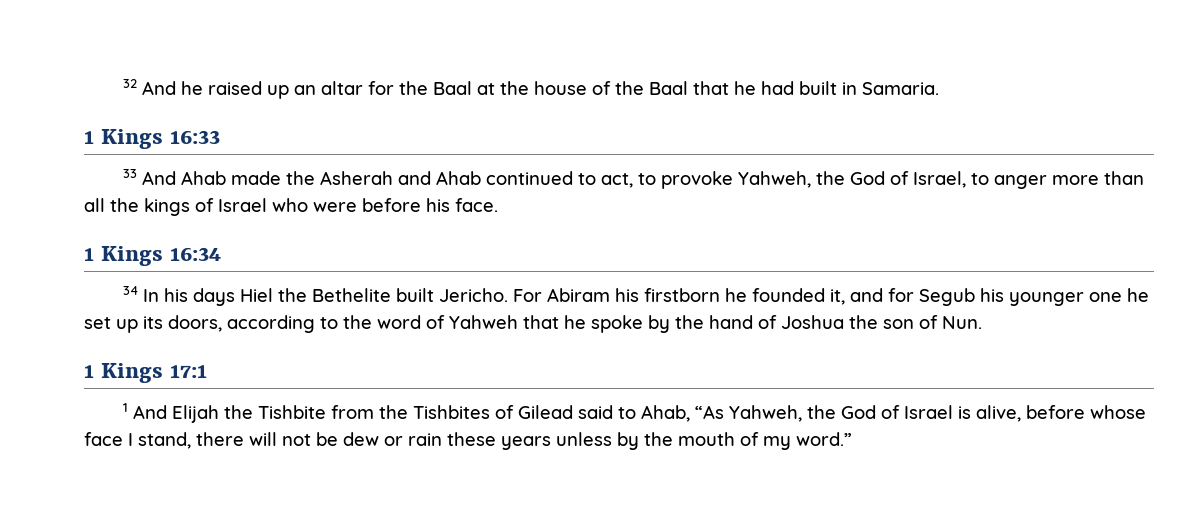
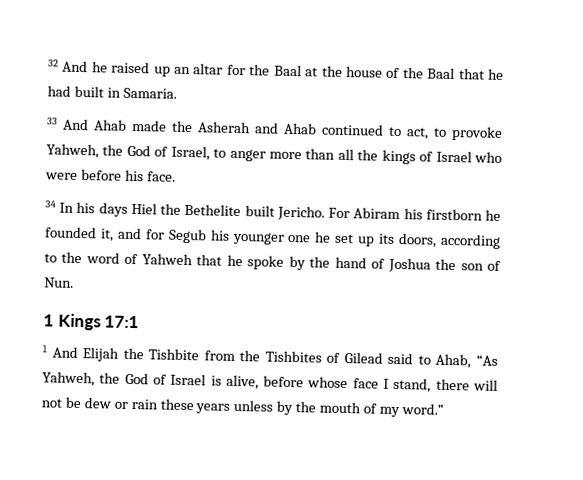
- 1 Kings 16:33
- 1 Kings 16:34

